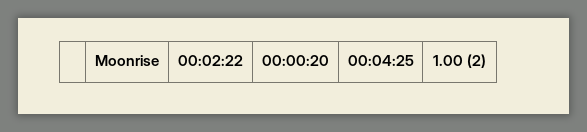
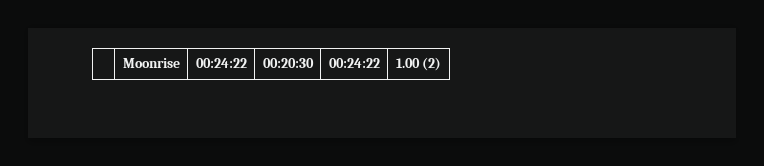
- | Moonrise | 00:02:22 | 00:00:20 | 00:04:25 | 1.00 (2)
+ | Moonrise | 00:24:22 | 00:20:30 | 00:24:22 | 1.00 (2)

